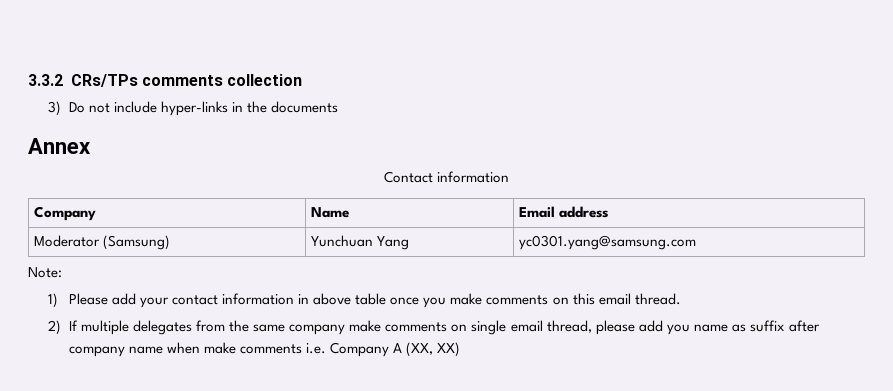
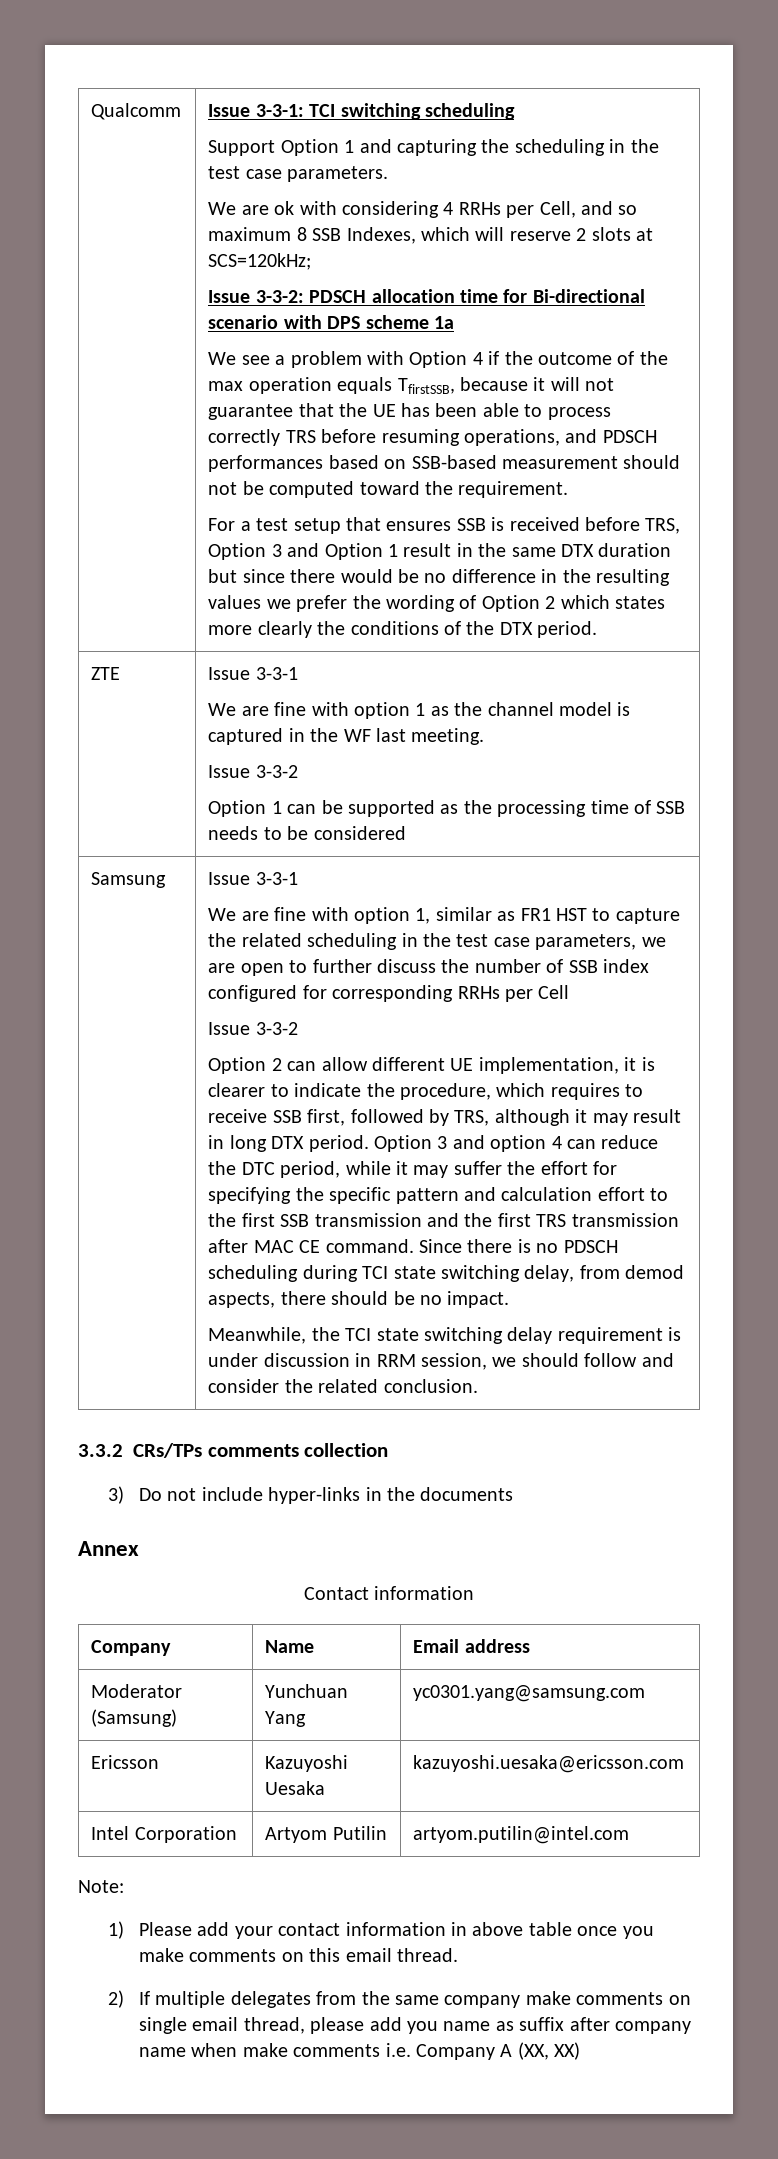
+ Qualcomm | Issue 3-3-1: TCI switching scheduling
+ Support Option 1 and capturing the scheduling in the test case parameters.
+ We are ok with considering 4 RRHs per Cell, and so maximum 8 SSB Indexes, which will reserve 2 slots at SCS=120kHz;
+ Issue 3-3-2: PDSCH allocation time for Bi-directional scenario with DPS scheme 1a
+ We see a problem with Option 4 if the outcome of the max operation equals TfirstSSB, because it will not guarantee that the UE has been able to process correctly TRS before resuming operations, and PDSCH performances based on SSB-based measurement should not be computed toward the requirement.
+ For a test setup that ensures SSB is received before TRS, Option 3 and Option 1 result in the same DTX duration but since there would be no difference in the resulting values we prefer the wording of Option 2 which states more clearly the conditions of the DTX period.
+ ZTE | Issue 3-3-1
+ We are fine with option 1 as the channel model is captured in the WF last meeting.
+ Issue 3-3-2
+ Option 1 can be supported as the processing time of SSB needs to be considered
+ Samsung | Issue 3-3-1
+ We are fine with option 1, similar as FR1 HST to capture the related scheduling in the test case parameters, we are open to further discuss the number of SSB index configured for corresponding RRHs per Cell
+ Issue 3-3-2
+ Option 2 can allow different UE implementation, it is clearer to indicate the procedure, which requires to receive SSB first, followed by TRS, although it may result in long DTX period. Option 3 and option 4 can reduce the DTC period, while it may suffer the effort for specifying the specific pattern and calculation effort to the first SSB transmission and the first TRS transmission after MAC CE command. Since there is no PDSCH scheduling during TCI state switching delay, from demod aspects, there should be no impact.
+ Meanwhile, the TCI state switching delay requirement is under discussion in RRM session, we should follow and consider the related conclusion.
+ Ericsson | Kazuyoshi Uesaka | kazuyoshi.uesaka@ericsson.com
+ Intel Corporation | Artyom Putilin | artyom.putilin@intel.com

